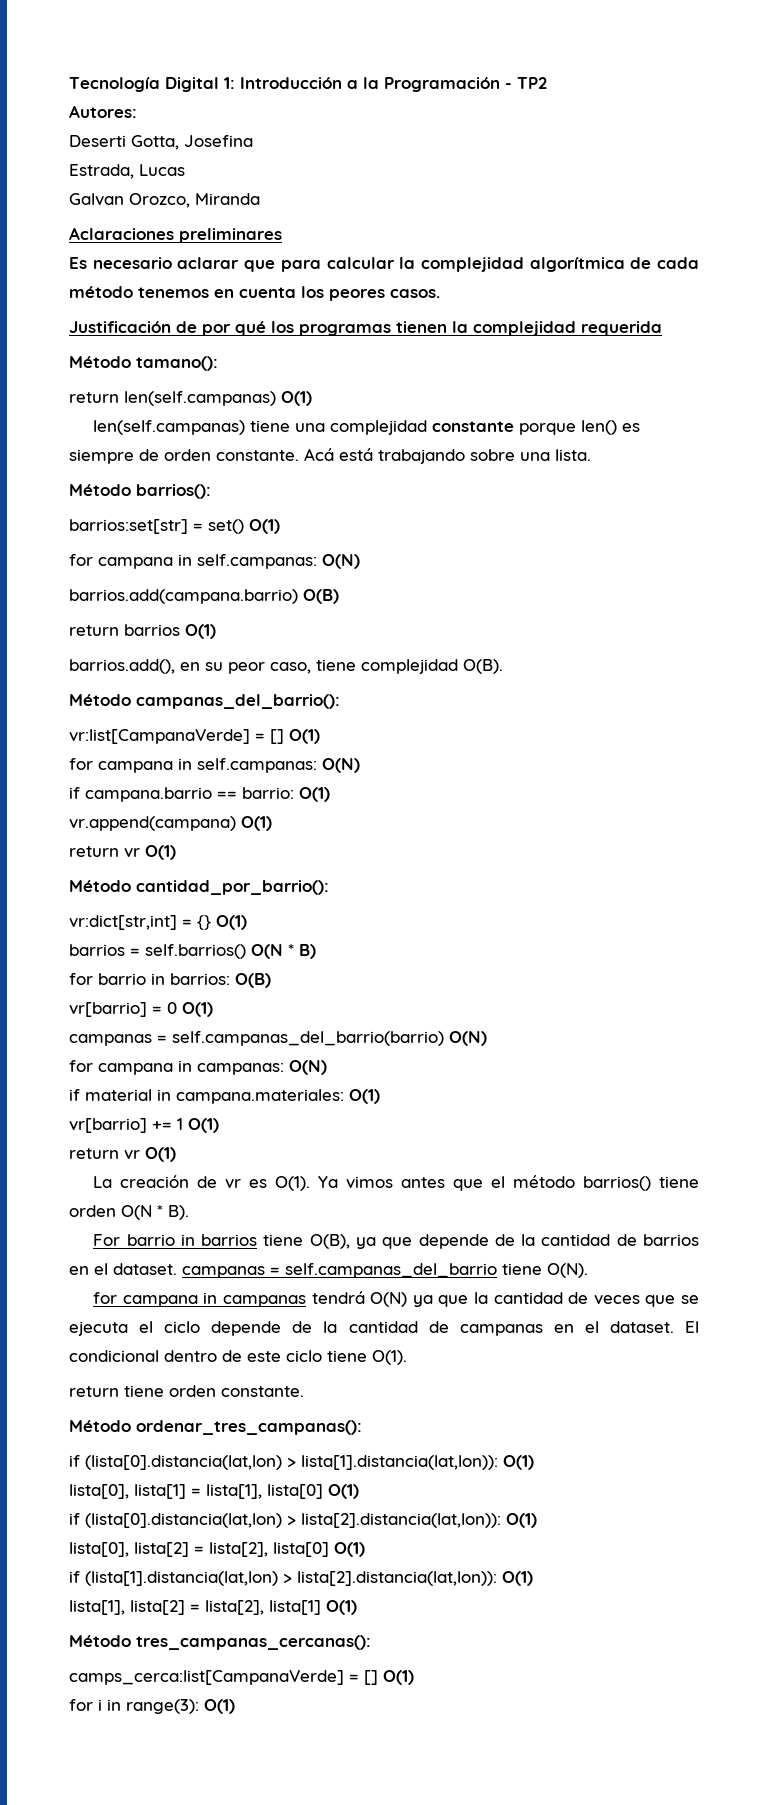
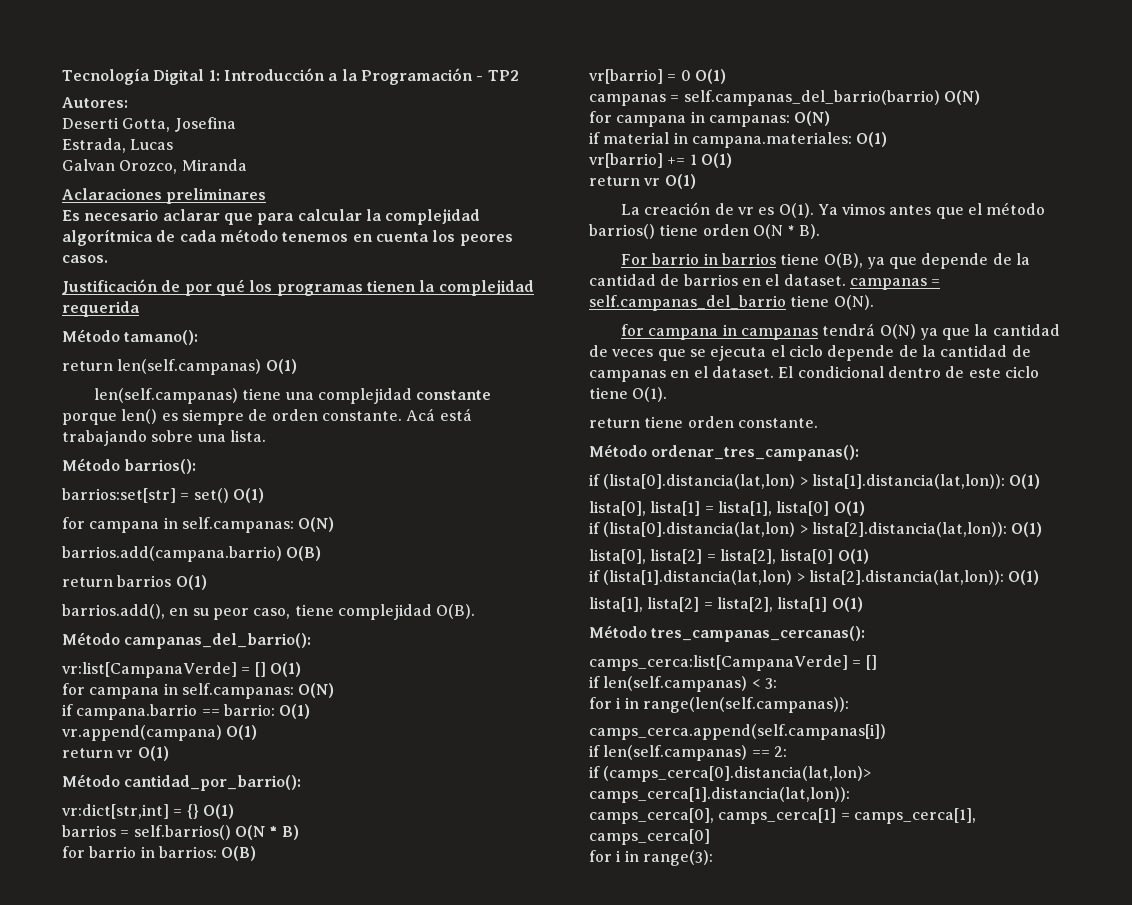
- camps_cerca:list[CampanaVerde] = [] O(1)
+ camps_cerca:list[CampanaVerde] = []
+ if len(self.campanas) < 3:
+ for i in range(len(self.campanas)):
+ camps_cerca.append(self.campanas[i])
+ if len(self.campanas) == 2:
+ if (camps_cerca[0].distancia(lat,lon)> camps_cerca[1].distancia(lat,lon)):
+ camps_cerca[0], camps_cerca[1] = camps_cerca[1], camps_cerca[0]
- for i in range(3): O(1)
+ for i in range(3):

